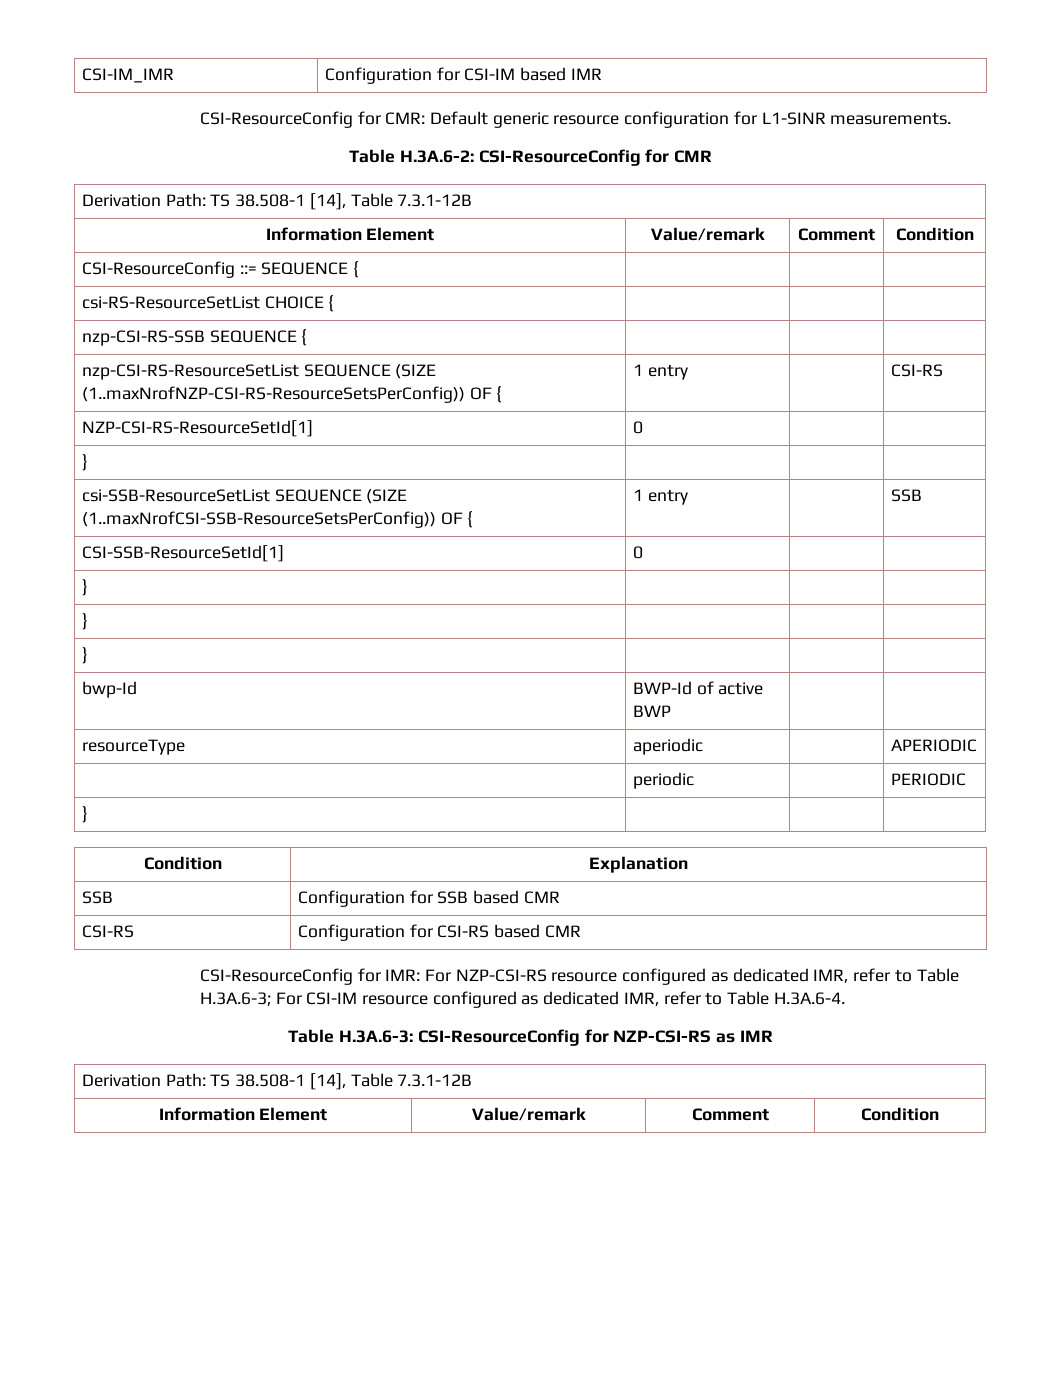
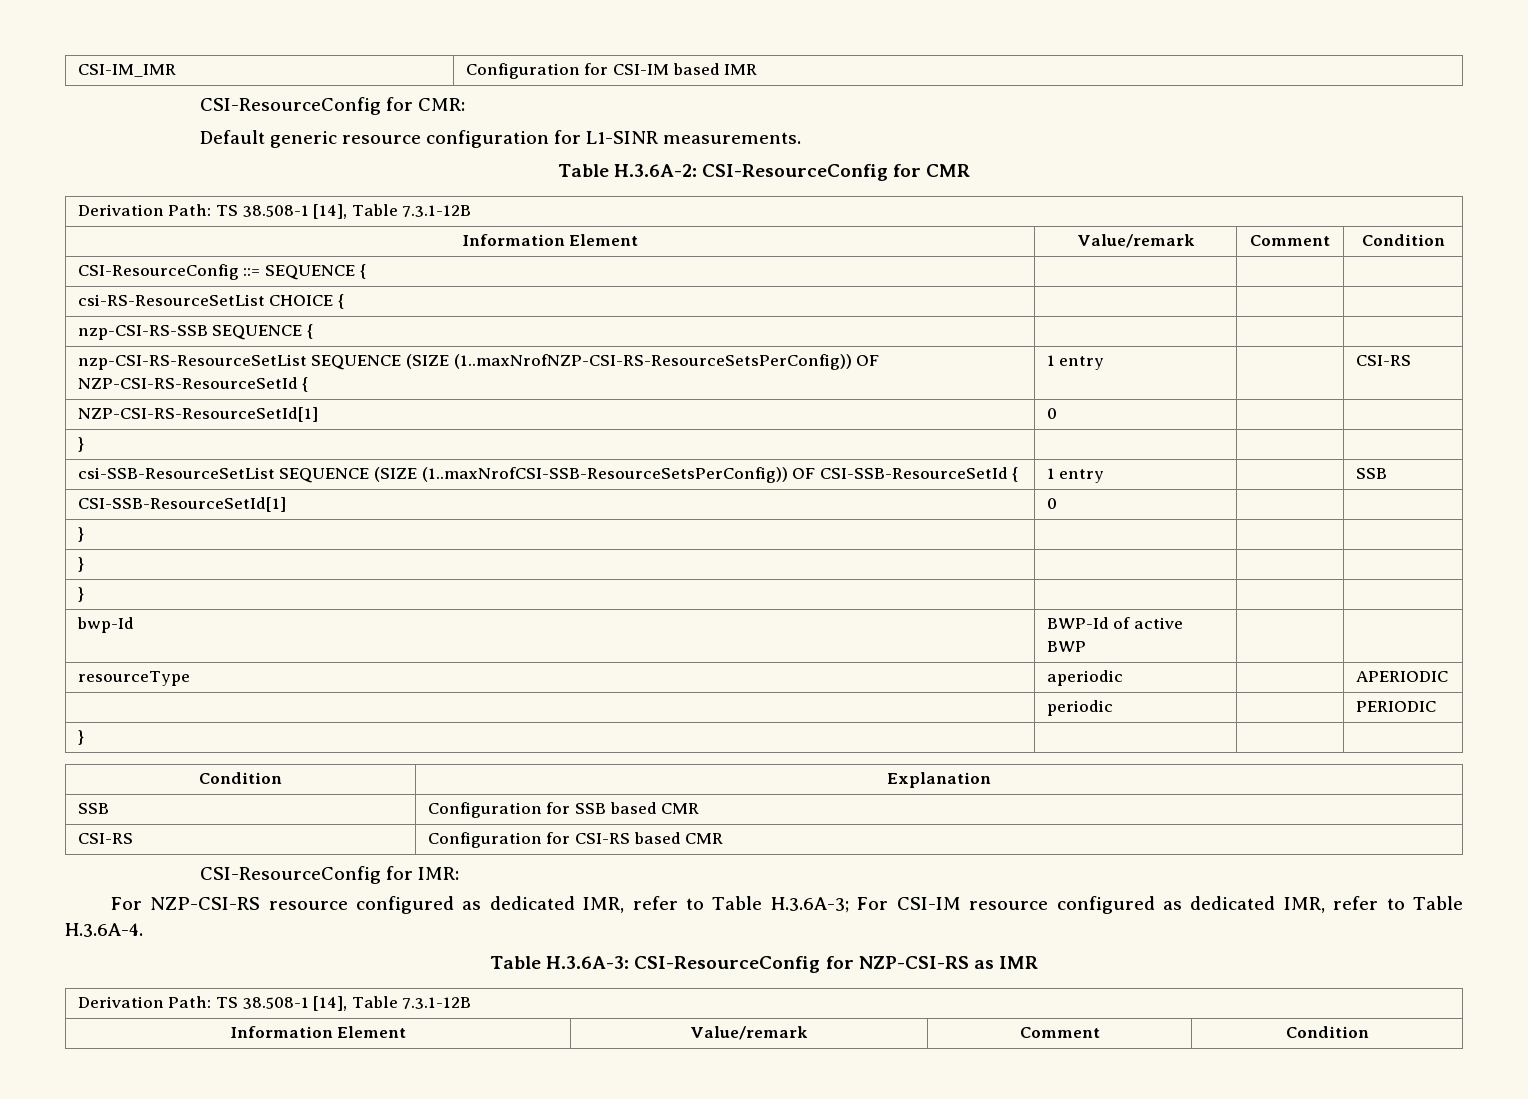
- CSI-ResourceConfig for CMR: Default generic resource configuration for L1-SINR measurements.
+ CSI-ResourceConfig for CMR:
+ Default generic resource configuration for L1-SINR measurements.
- Table H.3A.6-2: CSI-ResourceConfig for CMR
+ Table H.3.6A-2: CSI-ResourceConfig for CMR
- nzp-CSI-RS-ResourceSetList SEQUENCE (SIZE (1..maxNrofNZP-CSI-RS-ResourceSetsPerConfig)) OF { | 1 entry | | CSI-RS
+ nzp-CSI-RS-ResourceSetList SEQUENCE (SIZE (1..maxNrofNZP-CSI-RS-ResourceSetsPerConfig)) OF NZP-CSI-RS-ResourceSetId { | 1 entry | | CSI-RS
- csi-SSB-ResourceSetList SEQUENCE (SIZE (1..maxNrofCSI-SSB-ResourceSetsPerConfig)) OF { | 1 entry | | SSB
+ csi-SSB-ResourceSetList SEQUENCE (SIZE (1..maxNrofCSI-SSB-ResourceSetsPerConfig)) OF CSI-SSB-ResourceSetId { | 1 entry | | SSB
- CSI-ResourceConfig for IMR: For NZP-CSI-RS resource configured as dedicated IMR, refer to Table H.3A.6-3; For CSI-IM resource configured as dedicated IMR, refer to Table H.3A.6-4.
- Table H.3A.6-3: CSI-ResourceConfig for NZP-CSI-RS as IMR
+ CSI-ResourceConfig for IMR:
+ For NZP-CSI-RS resource configured as dedicated IMR, refer to Table H.3.6A-3; For CSI-IM resource configured as dedicated IMR, refer to Table H.3.6A-4.
+ Table H.3.6A-3: CSI-ResourceConfig for NZP-CSI-RS as IMR

